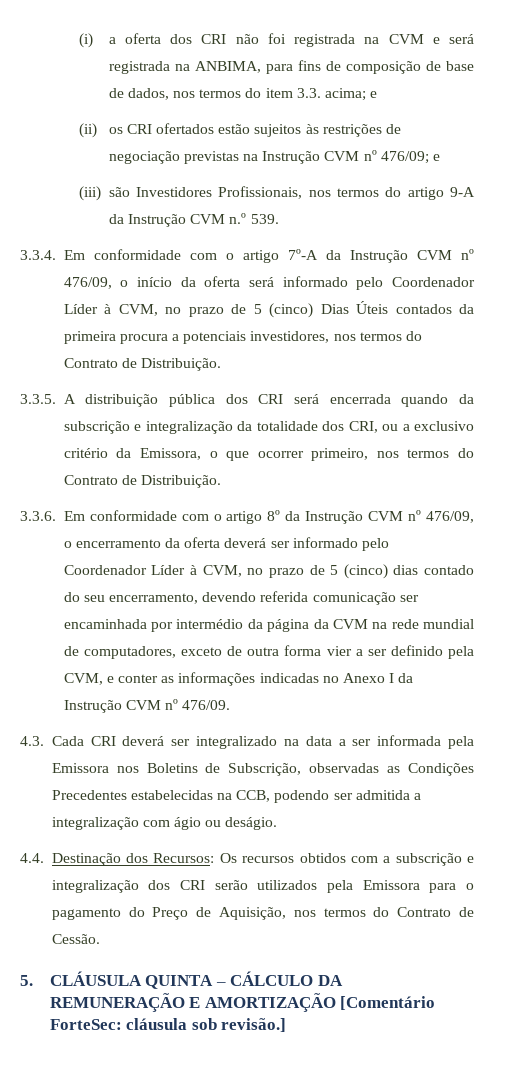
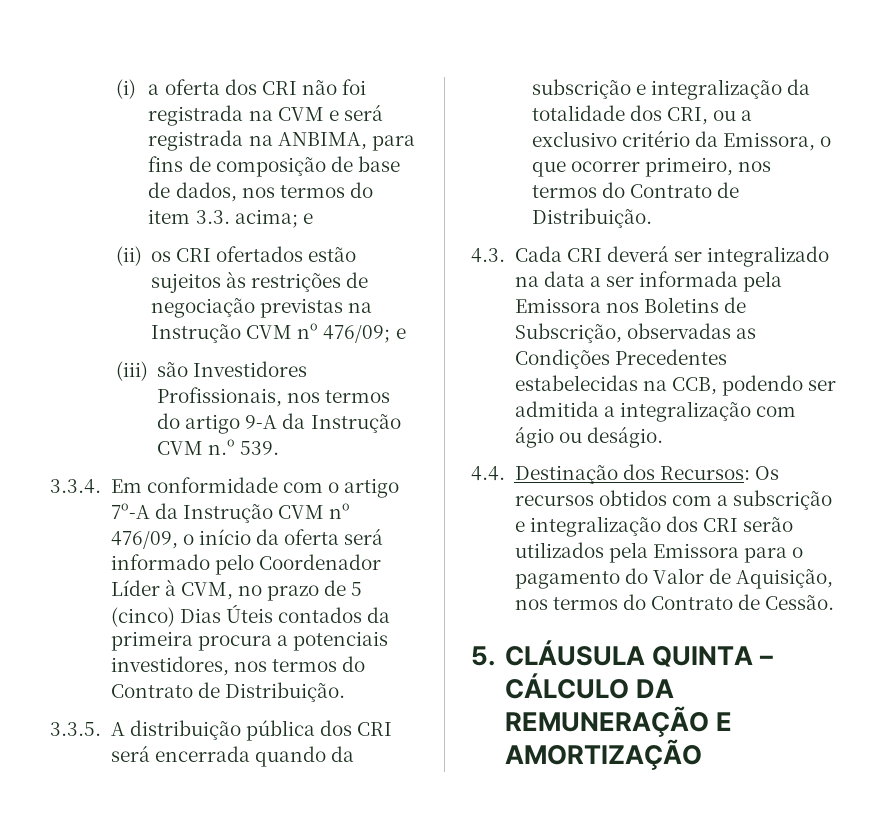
- 3.3.6. Em conformidade com o artigo 8º da Instrução CVM nº 476/09, o encerramento da oferta deverá ser informado pelo Coordenador Líder à CVM, no prazo de 5 (cinco) dias contado do seu encerramento, devendo referida comunicação ser encaminhada por intermédio da página da CVM na rede mundial de computadores, exceto de outra forma vier a ser definido pela CVM, e conter as informações indicadas no Anexo I da Instrução CVM nº 476/09.
- 4.4. Destinação dos Recursos: Os recursos obtidos com a subscrição e integralização dos CRI serão utilizados pela Emissora para o pagamento do Preço de Aquisição, nos termos do Contrato de Cessão.
+ 4.4. Destinação dos Recursos: Os recursos obtidos com a subscrição e integralização dos CRI serão utilizados pela Emissora para o pagamento do Valor de Aquisição, nos termos do Contrato de Cessão.
- 5. CLÁUSULA QUINTA – CÁLCULO DA REMUNERAÇÃO E AMORTIZAÇÃO [Comentário ForteSec: cláusula sob revisão.]
+ 5. CLÁUSULA QUINTA – CÁLCULO DA REMUNERAÇÃO E AMORTIZAÇÃO

